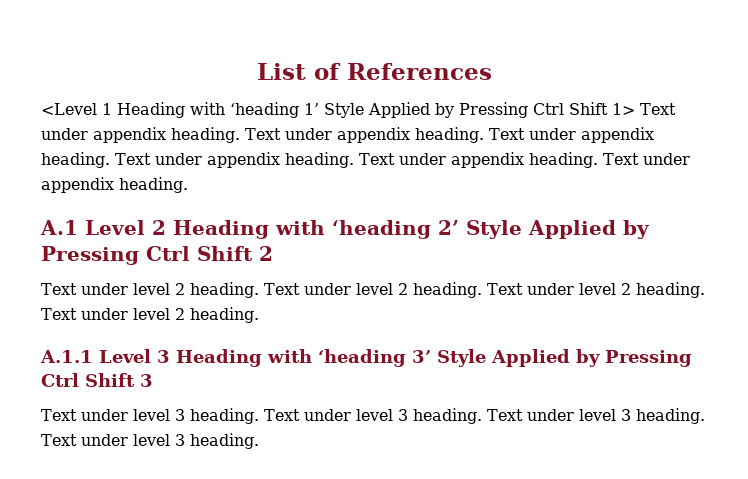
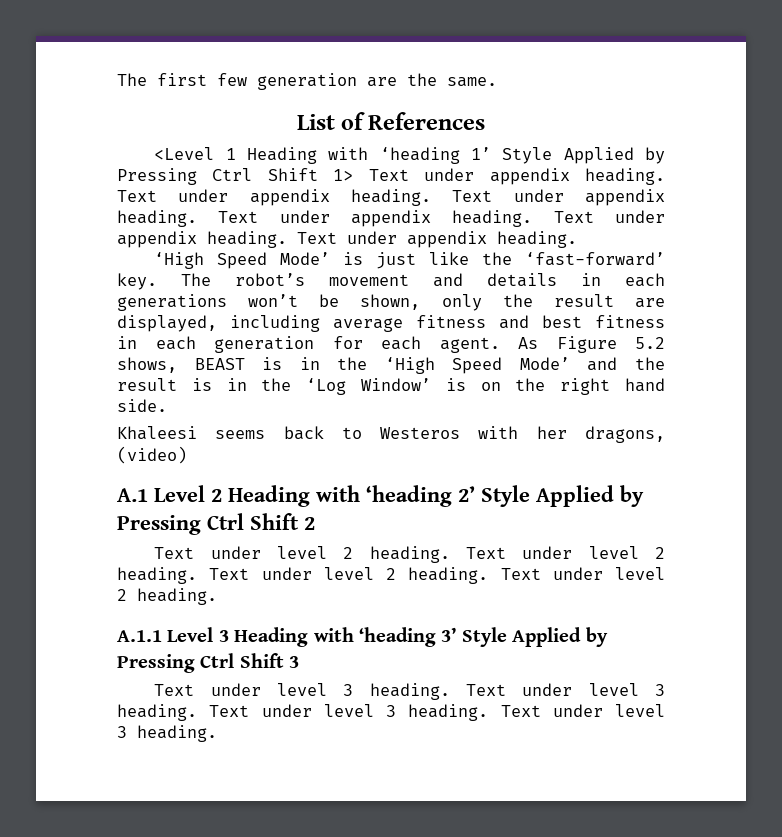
+ The first few generation are the same.
+ ‘High Speed Mode’ is just like the ‘fast-forward’ key. The robot’s movement and details in each generations won’t be shown, only the result are displayed, including average fitness and best fitness in each generation for each agent. As Figure 5.2 shows, BEAST is in the ‘High Speed Mode’ and the result is in the ‘Log Window’ is on the right hand side.
+ Khaleesi seems back to Westeros with her dragons, (video)

